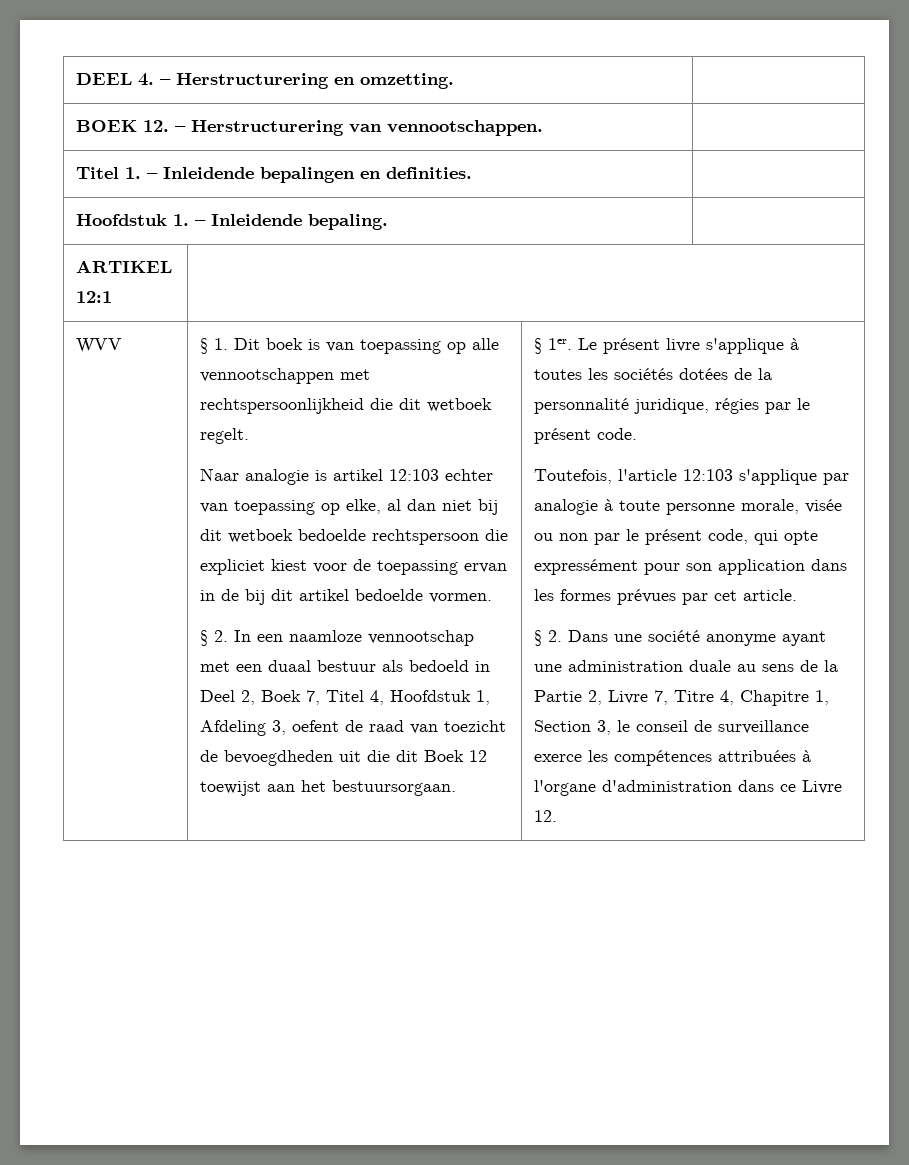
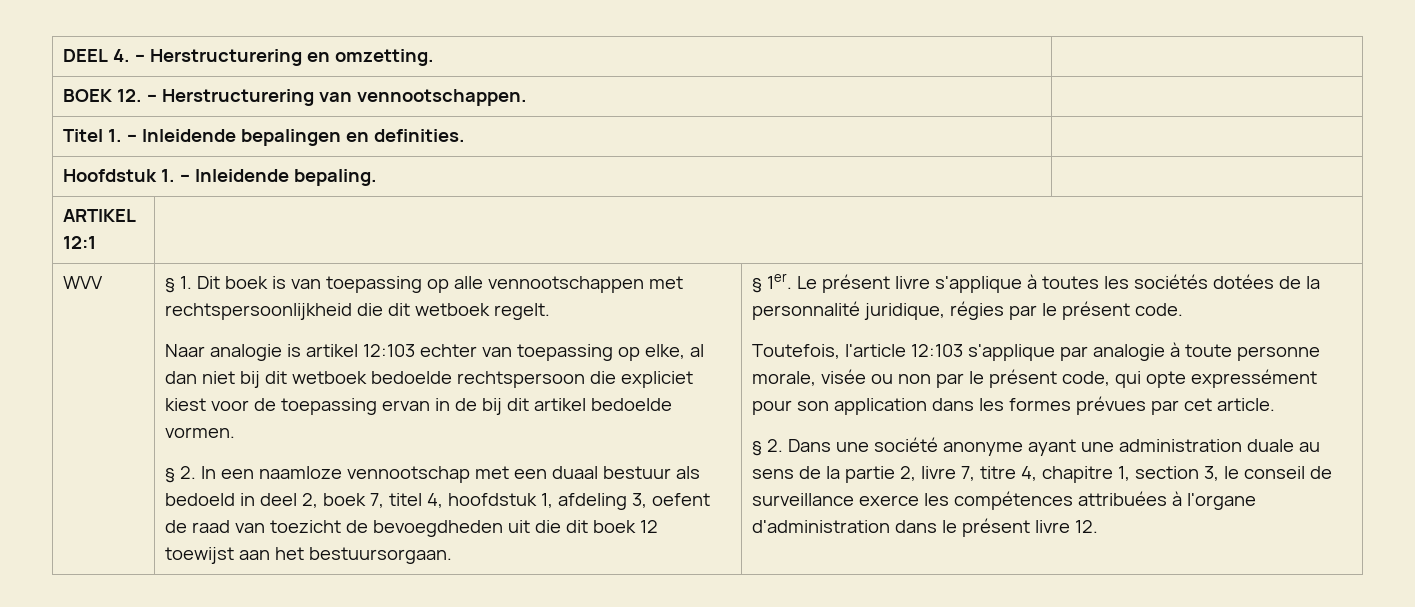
- § 2. In een naamloze vennootschap met een duaal bestuur als bedoeld in Deel 2, Boek 7, Titel 4, Hoofdstuk 1, Afdeling 3, oefent de raad van toezicht de bevoegdheden uit die dit Boek 12 toewijst aan het bestuursorgaan.
+ § 2. In een naamloze vennootschap met een duaal bestuur als bedoeld in deel 2, boek 7, titel 4, hoofdstuk 1, afdeling 3, oefent de raad van toezicht de bevoegdheden uit die dit boek 12 toewijst aan het bestuursorgaan.
- § 2. Dans une société anonyme ayant une administration duale au sens de la Partie 2, Livre 7, Titre 4, Chapitre 1, Section 3, le conseil de surveillance exerce les compétences attribuées à l'organe d'administration dans ce Livre 12.
+ § 2. Dans une société anonyme ayant une administration duale au sens de la partie 2, livre 7, titre 4, chapitre 1, section 3, le conseil de surveillance exerce les compétences attribuées à l'organe d'administration dans le présent livre 12.

